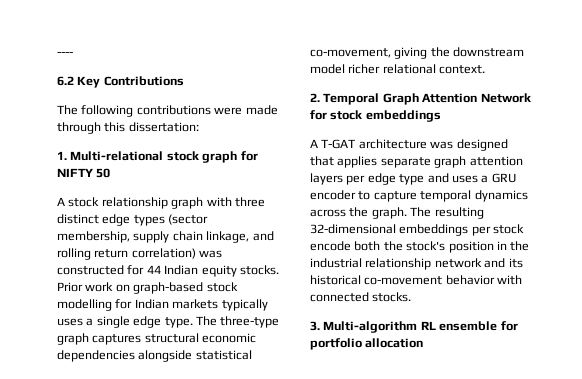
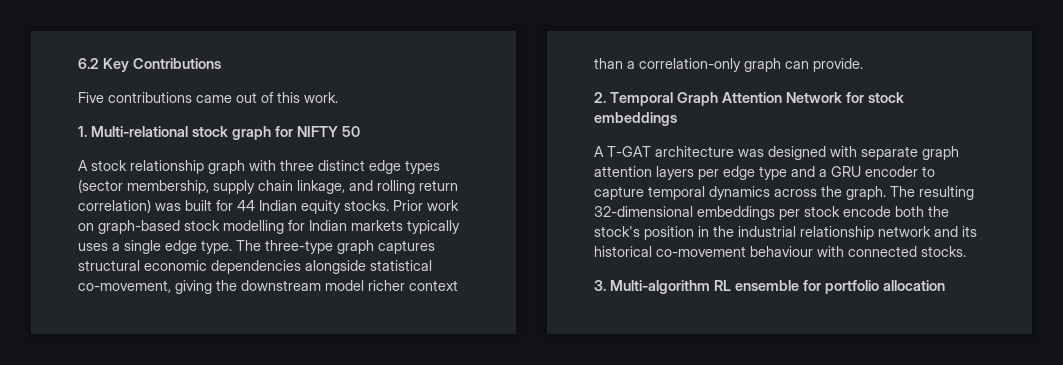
- ----
- The following contributions were made through this dissertation:
+ Five contributions came out of this work.
- A stock relationship graph with three distinct edge types (sector membership, supply chain linkage, and rolling return correlation) was constructed for 44 Indian equity stocks.
+ A stock relationship graph with three distinct edge types (sector membership, supply chain linkage, and rolling return correlation) was built for 44 Indian equity stocks.
- The three-type graph captures structural economic dependencies alongside statistical co-movement, giving the downstream model richer relational context.
+ The three-type graph captures structural economic dependencies alongside statistical co-movement, giving the downstream model richer context than a correlation-only graph can provide.
- A T-GAT architecture was designed that applies separate graph attention layers per edge type and uses a GRU encoder to capture temporal dynamics across the graph.
+ A T-GAT architecture was designed with separate graph attention layers per edge type and a GRU encoder to capture temporal dynamics across the graph.
- The resulting 32-dimensional embeddings per stock encode both the stock's position in the industrial relationship network and its historical co-movement behavior with connected stocks.
+ The resulting 32-dimensional embeddings per stock encode both the stock's position in the industrial relationship network and its historical co-movement behaviour with connected stocks.

